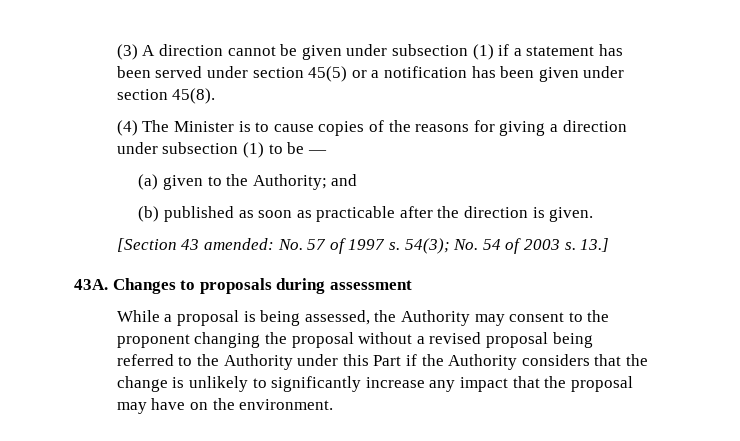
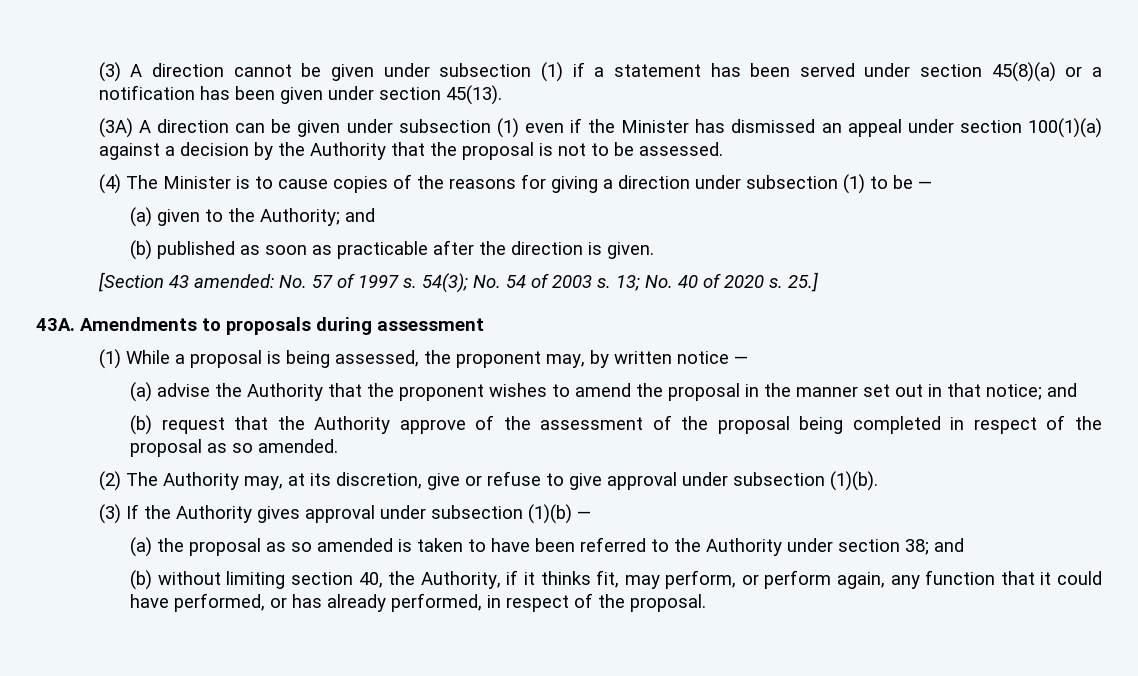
- (3) A direction cannot be given under subsection (1) if a statement has been served under section 45(5) or a notification has been given under section 45(8).
+ (3) A direction cannot be given under subsection (1) if a statement has been served under section 45(8)(a) or a notification has been given under section 45(13).
+ (3A) A direction can be given under subsection (1) even if the Minister has dismissed an appeal under section 100(1)(a) against a decision by the Authority that the proposal is not to be assessed.
- 13.]
+ 13; No. 40 of 2020 s. 25.]
- Changes to proposals during assessment
+ Amendments to proposals during assessment
- While a proposal is being assessed, the Authority may consent to the proponent changing the proposal without a revised proposal being referred to the Authority under this Part if the Authority considers that the change is unlikely to significantly increase any impact that the proposal may have on the environment.
+ (1) While a proposal is being assessed, the proponent may, by written notice —
+ (a) advise the Authority that the proponent wishes to amend the proposal in the manner set out in that notice; and
+ (b) request that the Authority approve of the assessment of the proposal being completed in respect of the proposal as so amended.
+ (2) The Authority may, at its discretion, give or refuse to give approval under subsection (1)(b).
+ (3) If the Authority gives approval under subsection (1)(b) —
+ (a) the proposal as so amended is taken to have been referred to the Authority under section 38; and
+ (b) without limiting section 40, the Authority, if it thinks fit, may perform, or perform again, any function that it could have performed, or has already performed, in respect of the proposal.

